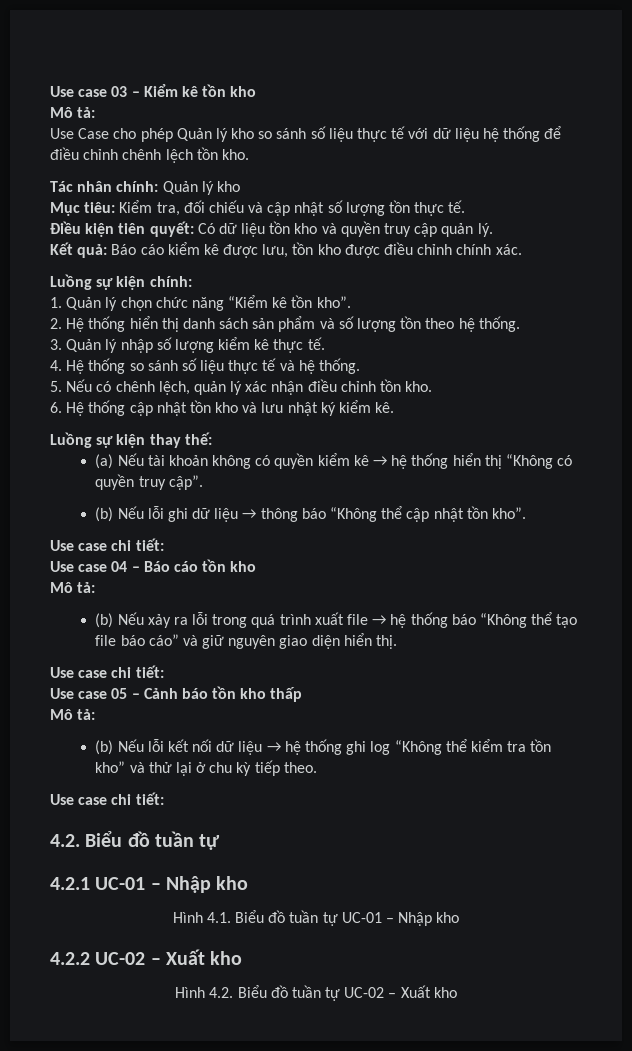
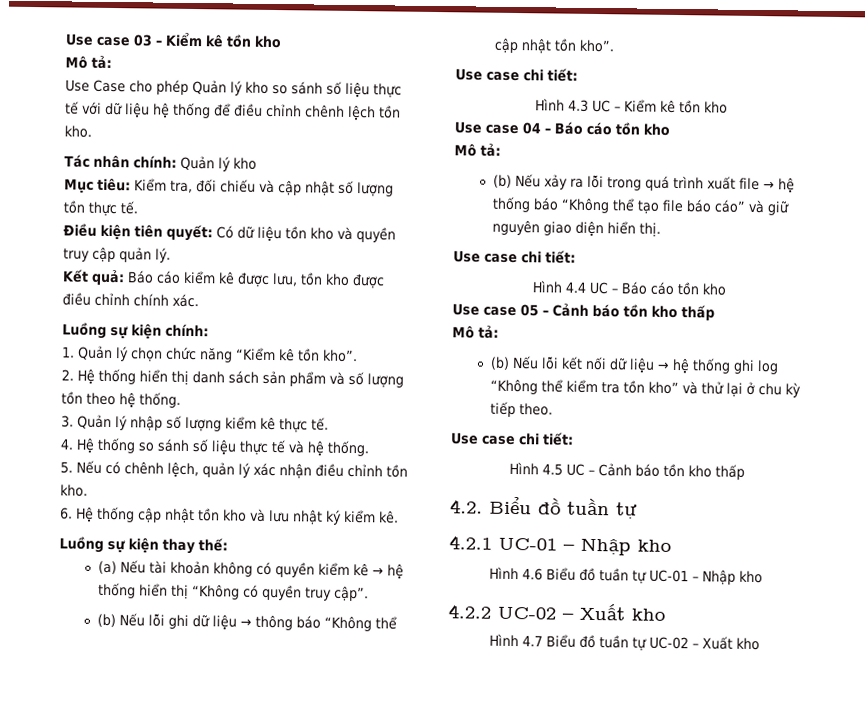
+ Hình 4.3 UC – Kiểm kê tồn kho
+ Hình 4.4 UC – Báo cáo tồn kho
+ Hình 4.5 UC – Cảnh báo tồn kho thấp
- Hình 4.1. Biểu đồ tuần tự UC-01 – Nhập kho
+ Hình 4.6 Biểu đồ tuần tự UC-01 – Nhập kho
- Hình 4.2. Biểu đồ tuần tự UC-02 – Xuất kho
+ Hình 4.7 Biểu đồ tuần tự UC-02 – Xuất kho

